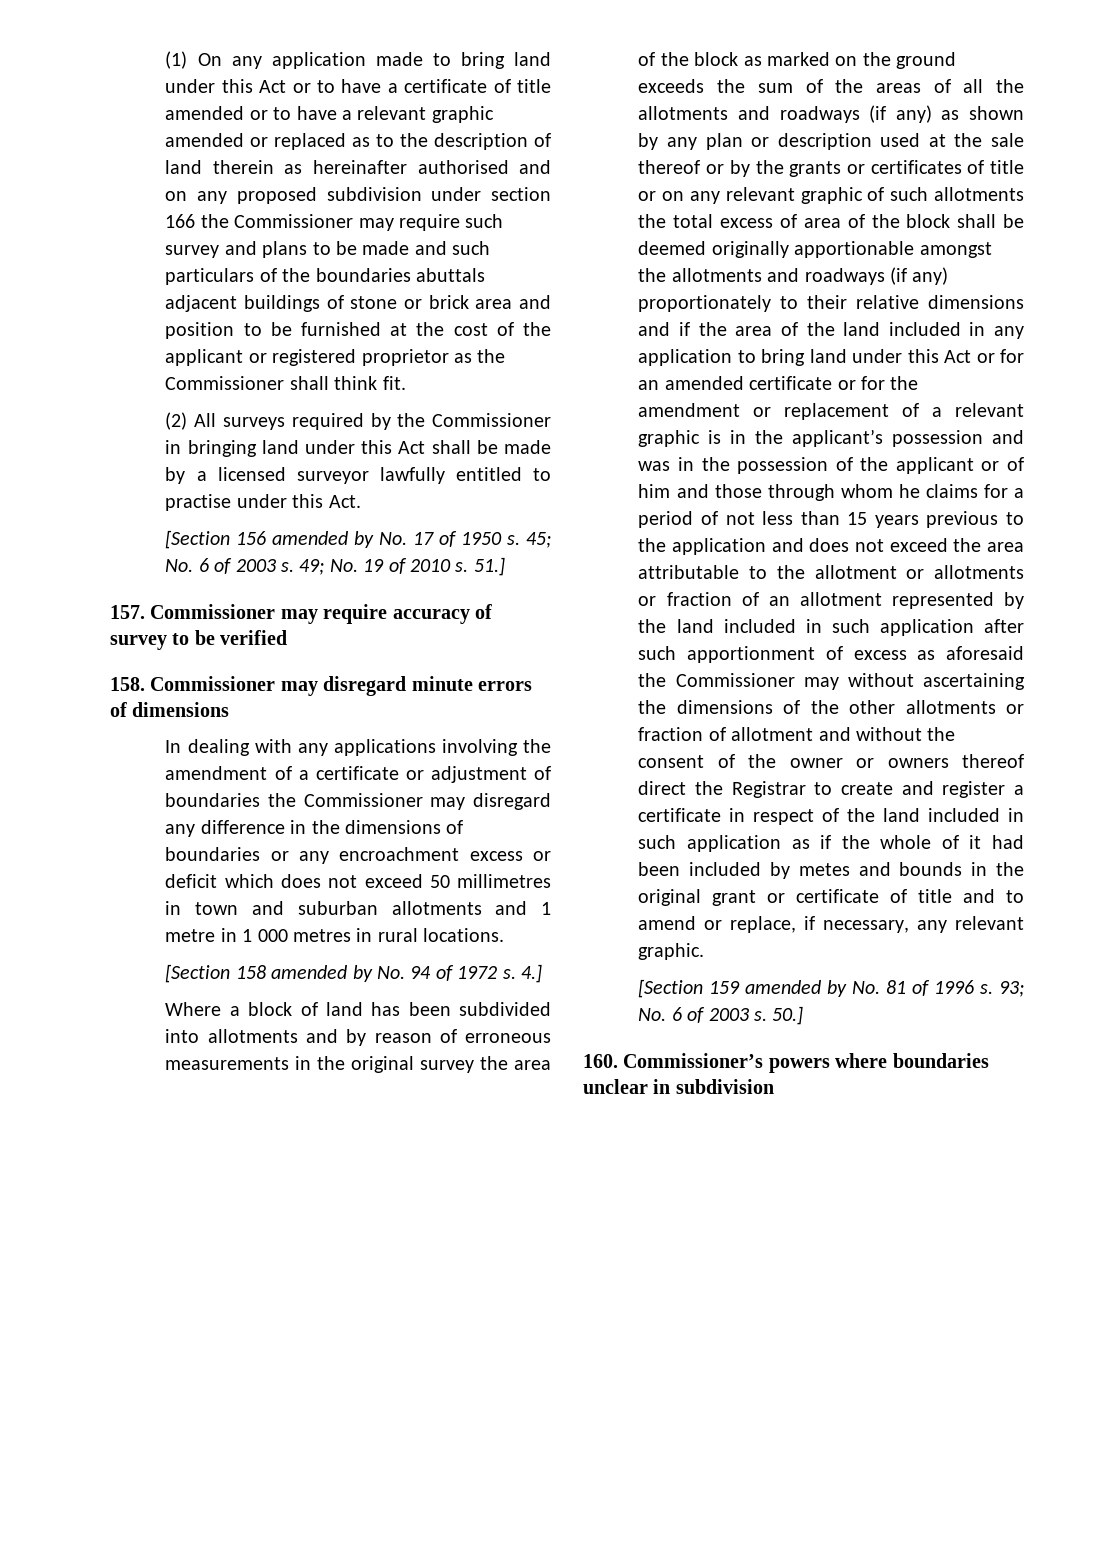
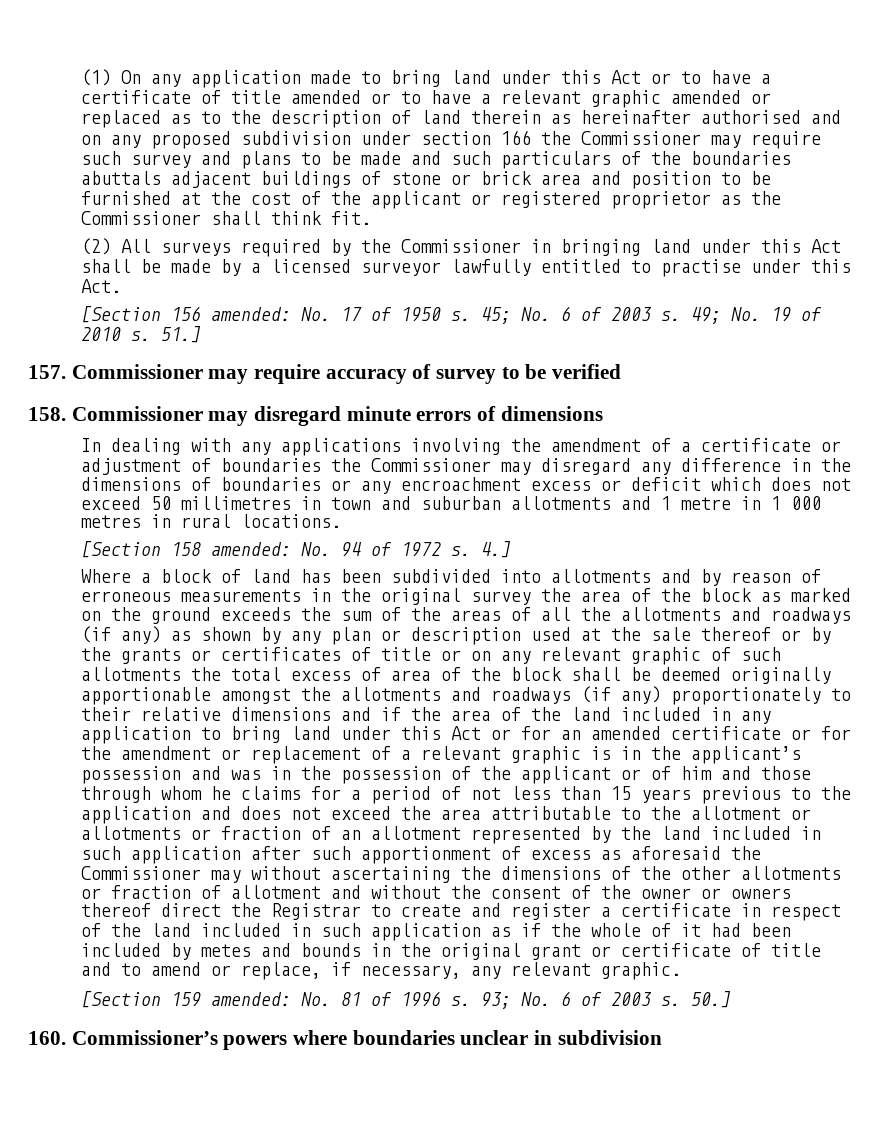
- [Section 156 amended by No. 17 of 1950 s.
+ [Section 156 amended: No. 17 of 1950 s.
- [Section 158 amended by No. 94 of 1972 s.
+ [Section 158 amended: No. 94 of 1972 s.
- [Section 159 amended by No. 81 of 1996 s.
+ [Section 159 amended: No. 81 of 1996 s.

